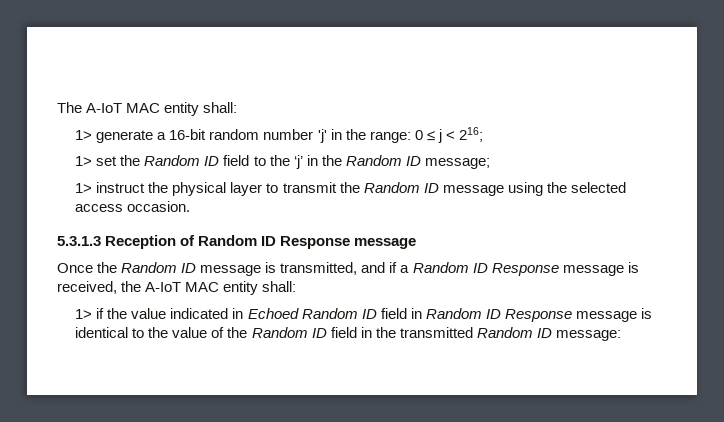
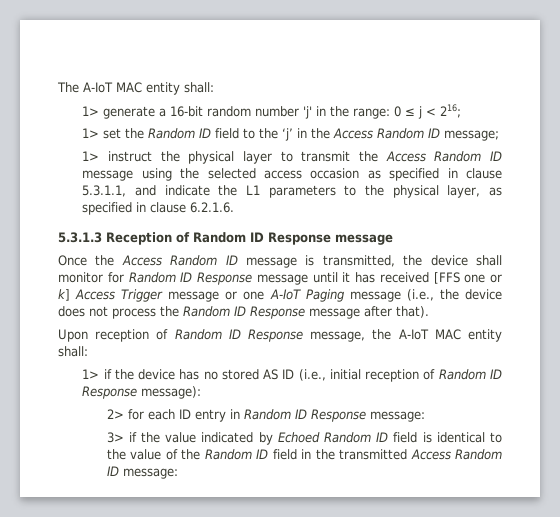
- 1> set the Random ID field to the ‘j’ in the Random ID message;
+ 1> set the Random ID field to the ‘j’ in the Access Random ID message;
- 1> instruct the physical layer to transmit the Random ID message using the selected access occasion.
+ 1> instruct the physical layer to transmit the Access Random ID message using the selected access occasion as specified in clause 5.3.1.1, and indicate the L1 parameters to the physical layer, as specified in clause 6.2.1.6.
- Once the Random ID message is transmitted, and if a Random ID Response message is received, the A-IoT MAC entity shall:
+ Once the Access Random ID message is transmitted, the device shall monitor for Random ID Response message until it has received [FFS one or k] Access Trigger message or one A-IoT Paging message (i.e., the device does not process the Random ID Response message after that).
+ Upon reception of Random ID Response message, the A-IoT MAC entity shall:
- 1> if the value indicated in Echoed Random ID field in Random ID Response message is identical to the value of the Random ID field in the transmitted Random ID message:
+ 1> if the device has no stored AS ID (i.e., initial reception of Random ID Response message):
+ 2> for each ID entry in Random ID Response message:
+ 3> if the value indicated by Echoed Random ID field is identical to the value of the Random ID field in the transmitted Access Random ID message:

